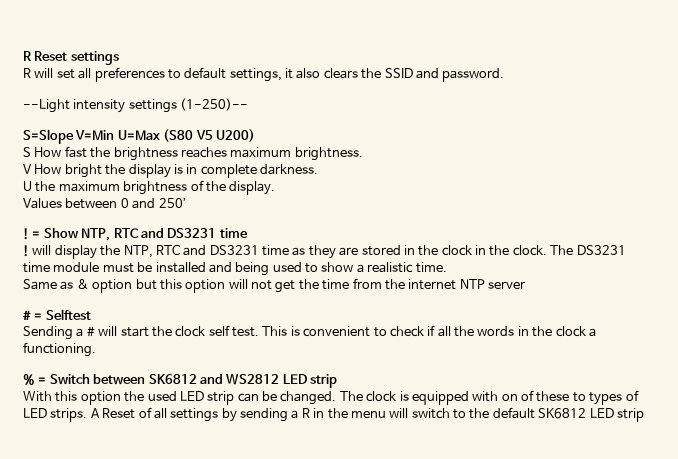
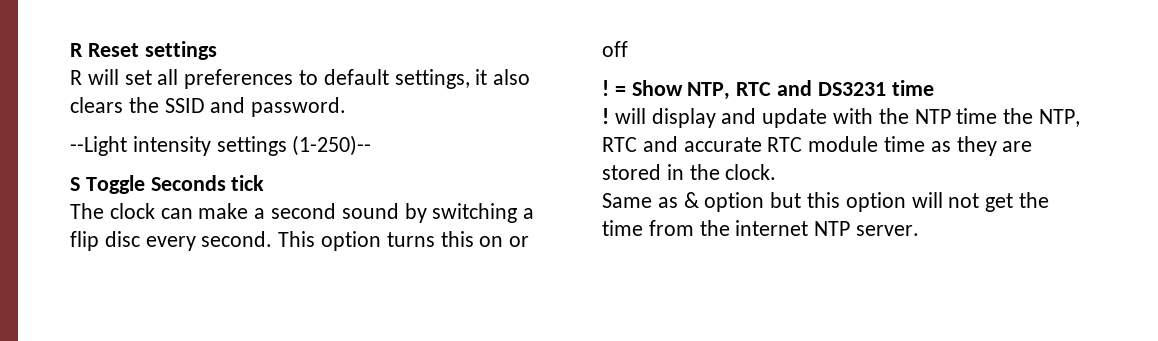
- S=Slope V=Min U=Max (S80 V5 U200)
- S How fast the brightness reaches maximum brightness.
- V How bright the display is in complete darkness.
- U the maximum brightness of the display.
- Values between 0 and 250’
+ S Toggle Seconds tick
+ The clock can make a second sound by switching a flip disc every second. This option turns this on or off
- ! will display the NTP, RTC and DS3231 time as they are stored in the clock in the clock. The DS3231 time module must be installed and being used to show a realistic time.
+ ! will display and update with the NTP time the NTP, RTC and accurate RTC module time as they are stored in the clock.
- Same as & option but this option will not get the time from the internet NTP server
- # = Selftest
- Sending a # will start the clock self test. This is convenient to check if all the words in the clock a functioning.
- % = Switch between SK6812 and WS2812 LED strip
- With this option the used LED strip can be changed. The clock is equipped with on of these to types of LED strips. A Reset of all settings by sending a R in the menu will switch to the default SK6812 LED strip
+ Same as & option but this option will not get the time from the internet NTP server.

